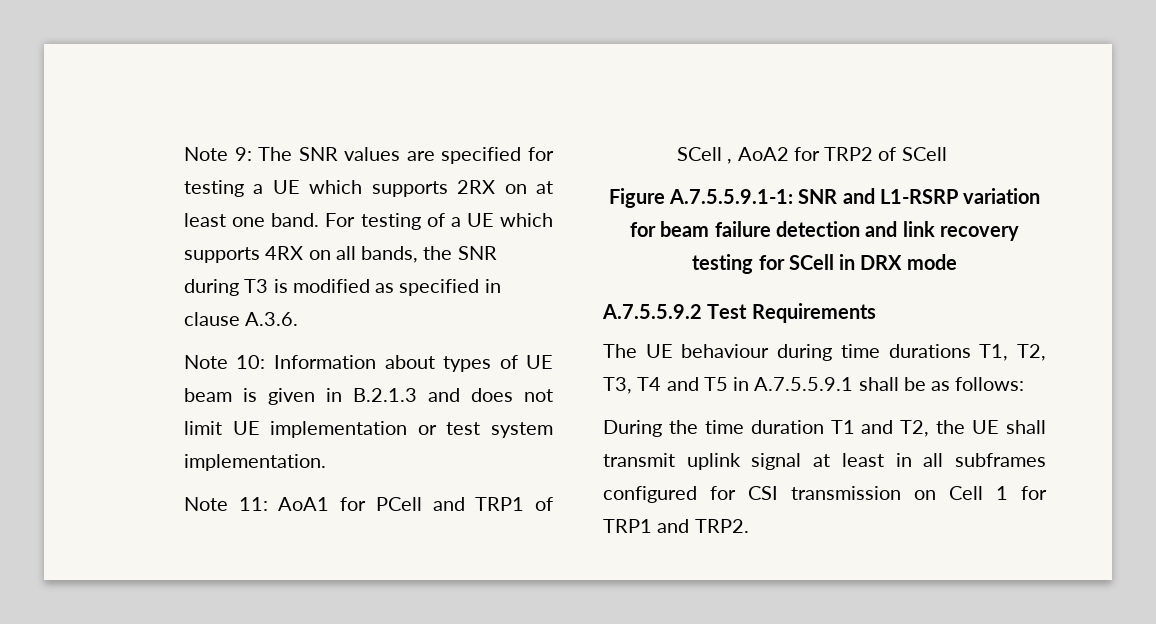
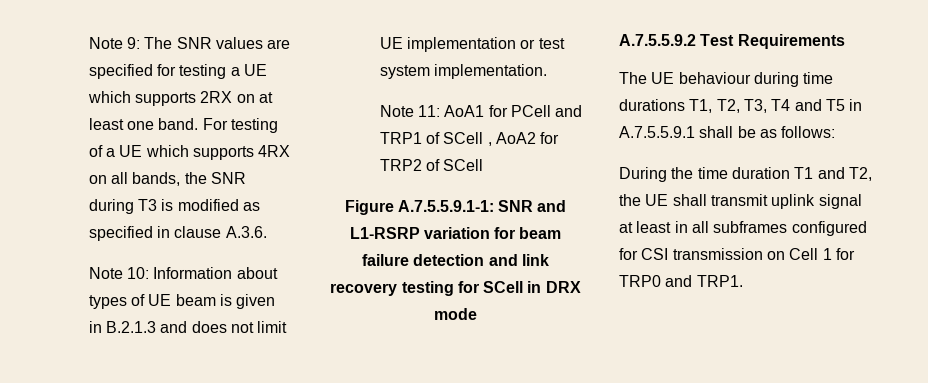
- During the time duration T1 and T2, the UE shall transmit uplink signal at least in all subframes configured for CSI transmission on Cell 1 for TRP1 and TRP2.
+ During the time duration T1 and T2, the UE shall transmit uplink signal at least in all subframes configured for CSI transmission on Cell 1 for TRP0 and TRP1.

